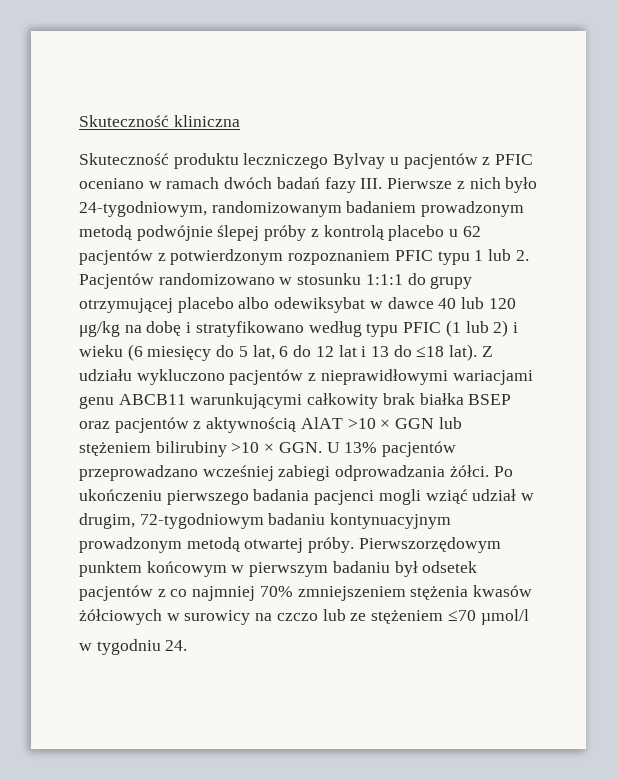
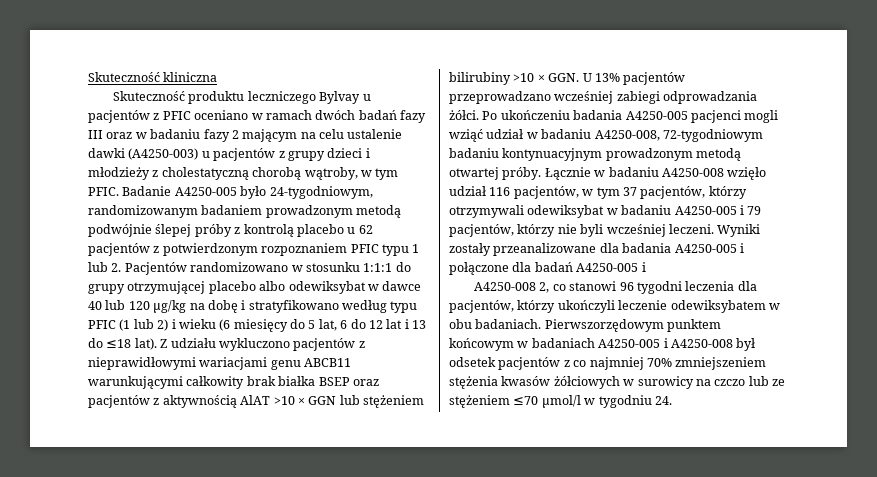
- Skuteczność produktu leczniczego Bylvay u pacjentów z PFIC oceniano w ramach dwóch badań fazy III. Pierwsze z nich było 24-tygodniowym, randomizowanym badaniem prowadzonym metodą podwójnie ślepej próby z kontrolą placebo u 62 pacjentów z potwierdzonym rozpoznaniem PFIC typu 1 lub 2. Pacjentów randomizowano w stosunku 1:1:1 do grupy otrzymującej placebo albo odewiksybat w dawce 40 lub 120 μg/kg na dobę i stratyfikowano według typu PFIC (1 lub 2) i wieku (6 miesięcy do 5 lat, 6 do 12 lat i 13 do ≤18 lat).
+ Skuteczność produktu leczniczego Bylvay u pacjentów z PFIC oceniano w ramach dwóch badań fazy III oraz w badaniu fazy 2 mającym na celu ustalenie dawki (A4250-003) u pacjentów z grupy dzieci i młodzieży z cholestatyczną chorobą wątroby, w tym PFIC. Badanie A4250-005 było 24-tygodniowym, randomizowanym badaniem prowadzonym metodą podwójnie ślepej próby z kontrolą placebo u 62 pacjentów z potwierdzonym rozpoznaniem PFIC typu 1 lub 2. Pacjentów randomizowano w stosunku 1:1:1 do grupy otrzymującej placebo albo odewiksybat w dawce 40 lub 120 μg/kg na dobę i stratyfikowano według typu PFIC (1 lub 2) i wieku (6 miesięcy do 5 lat, 6 do 12 lat i 13 do ≤18 lat).
- Po ukończeniu pierwszego badania pacjenci mogli wziąć udział w drugim, 72-tygodniowym badaniu kontynuacyjnym prowadzonym metodą otwartej próby.
+ Po ukończeniu badania A4250-005 pacjenci mogli wziąć udział w badaniu A4250-008, 72-tygodniowym badaniu kontynuacyjnym prowadzonym metodą otwartej próby.
- Pierwszorzędowym punktem końcowym w pierwszym badaniu był odsetek pacjentów z co najmniej 70% zmniejszeniem stężenia kwasów żółciowych w surowicy na czczo lub ze stężeniem ≤70 µmol/l
- w tygodniu 24.
+ Łącznie w badaniu A4250-008 wzięło udział 116 pacjentów, w tym 37 pacjentów, którzy otrzymywali odewiksybat w badaniu A4250-005 i 79 pacjentów, którzy nie byli wcześniej leczeni. Wyniki zostały przeanalizowane dla badania A4250-005 i połączone dla badań A4250-005 i
+ A4250-008 2, co stanowi 96 tygodni leczenia dla pacjentów, którzy ukończyli leczenie odewiksybatem w obu badaniach. Pierwszorzędowym punktem końcowym w badaniach A4250-005 i A4250-008 był odsetek pacjentów z co najmniej 70% zmniejszeniem stężenia kwasów żółciowych w surowicy na czczo lub ze stężeniem ≤70 µmol/l w tygodniu 24.

